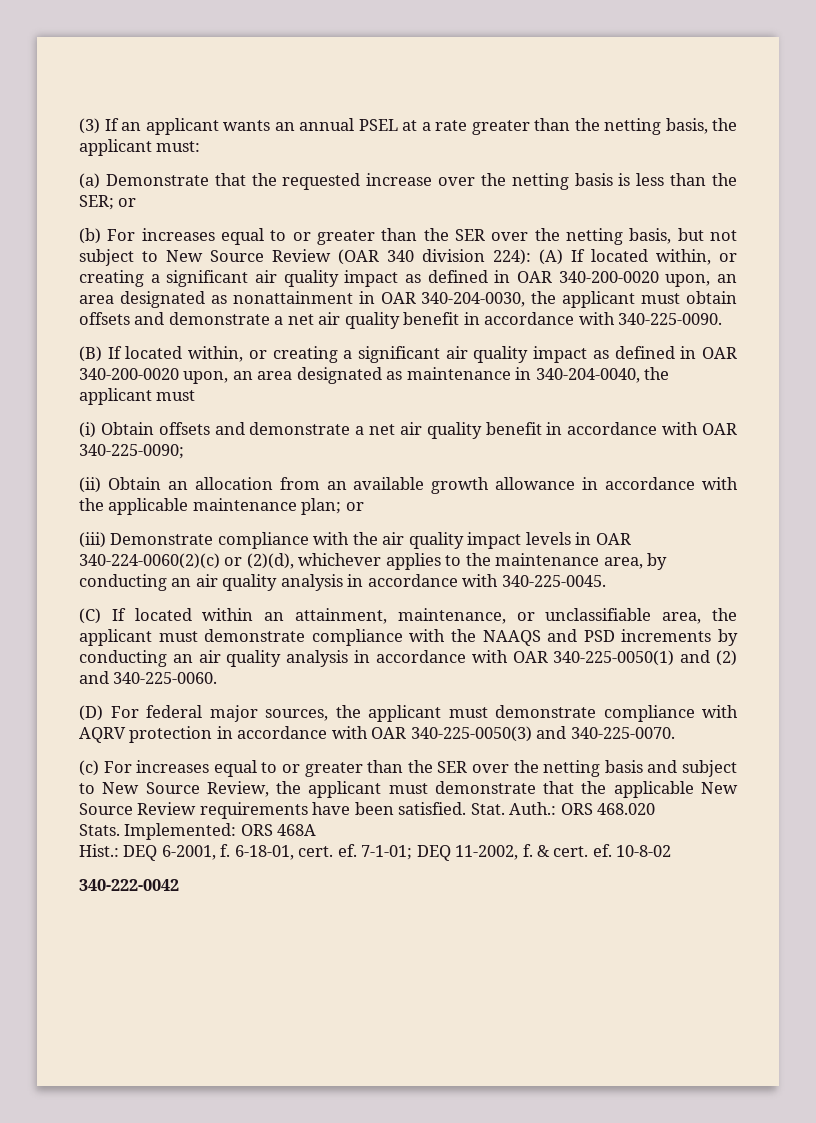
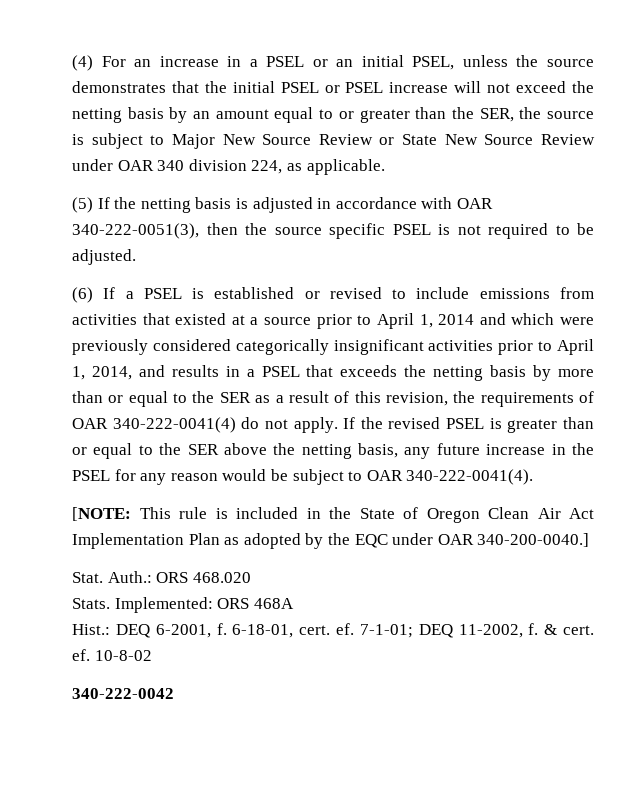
- (3) If an applicant wants an annual PSEL at a rate greater than the netting basis, the applicant must:
- (a) Demonstrate that the requested increase over the netting basis is less than the SER; or
- (b) For increases equal to or greater than the SER over the netting basis, but not subject to New Source Review (OAR 340 division 224): (A) If located within, or creating a significant air quality impact as defined in OAR 340-200-0020 upon, an area designated as nonattainment in OAR 340-204-0030, the applicant must obtain offsets and demonstrate a net air quality benefit in accordance with 340-225-0090.
- (B) If located within, or creating a significant air quality impact as defined in OAR 340-200-0020 upon, an area designated as maintenance in 340-204-0040, the applicant must
- (i) Obtain offsets and demonstrate a net air quality benefit in accordance with OAR 340-225-0090;
- (ii) Obtain an allocation from an available growth allowance in accordance with the applicable maintenance plan; or
- (iii) Demonstrate compliance with the air quality impact levels in OAR 340-224-0060(2)(c) or (2)(d), whichever applies to the maintenance area, by conducting an air quality analysis in accordance with 340-225-0045.
- (C) If located within an attainment, maintenance, or unclassifiable area, the applicant must demonstrate compliance with the NAAQS and PSD increments by conducting an air quality analysis in accordance with OAR 340-225-0050(1) and (2) and 340-225-0060.
- (D) For federal major sources, the applicant must demonstrate compliance with AQRV protection in accordance with OAR 340-225-0050(3) and 340-225-0070.
- (c) For increases equal to or greater than the SER over the netting basis and subject to New Source Review, the applicant must demonstrate that the applicable New Source Review requirements have been satisfied. Stat.
+ (4) For an increase in a PSEL or an initial PSEL, unless the source demonstrates that the initial PSEL or PSEL increase will not exceed the netting basis by an amount equal to or greater than the SER, the source is subject to Major New Source Review or State New Source Review under OAR 340 division 224, as applicable.
+ (5) If the netting basis is adjusted in accordance with OAR 340-222-0051(3), then the source specific PSEL is not required to be adjusted.
+ (6) If a PSEL is established or revised to include emissions from activities that existed at a source prior to April 1, 2014 and which were previously considered categorically insignificant activities prior to April 1, 2014, and results in a PSEL that exceeds the netting basis by more than or equal to the SER as a result of this revision, the requirements of OAR 340-222-0041(4) do not apply. If the revised PSEL is greater than or equal to the SER above the netting basis, any future increase in the PSEL for any reason would be subject to OAR 340-222-0041(4).
+ [NOTE: This rule is included in the State of Oregon Clean Air Act Implementation Plan as adopted by the EQC under OAR 340-200-0040.]
+ Stat.

